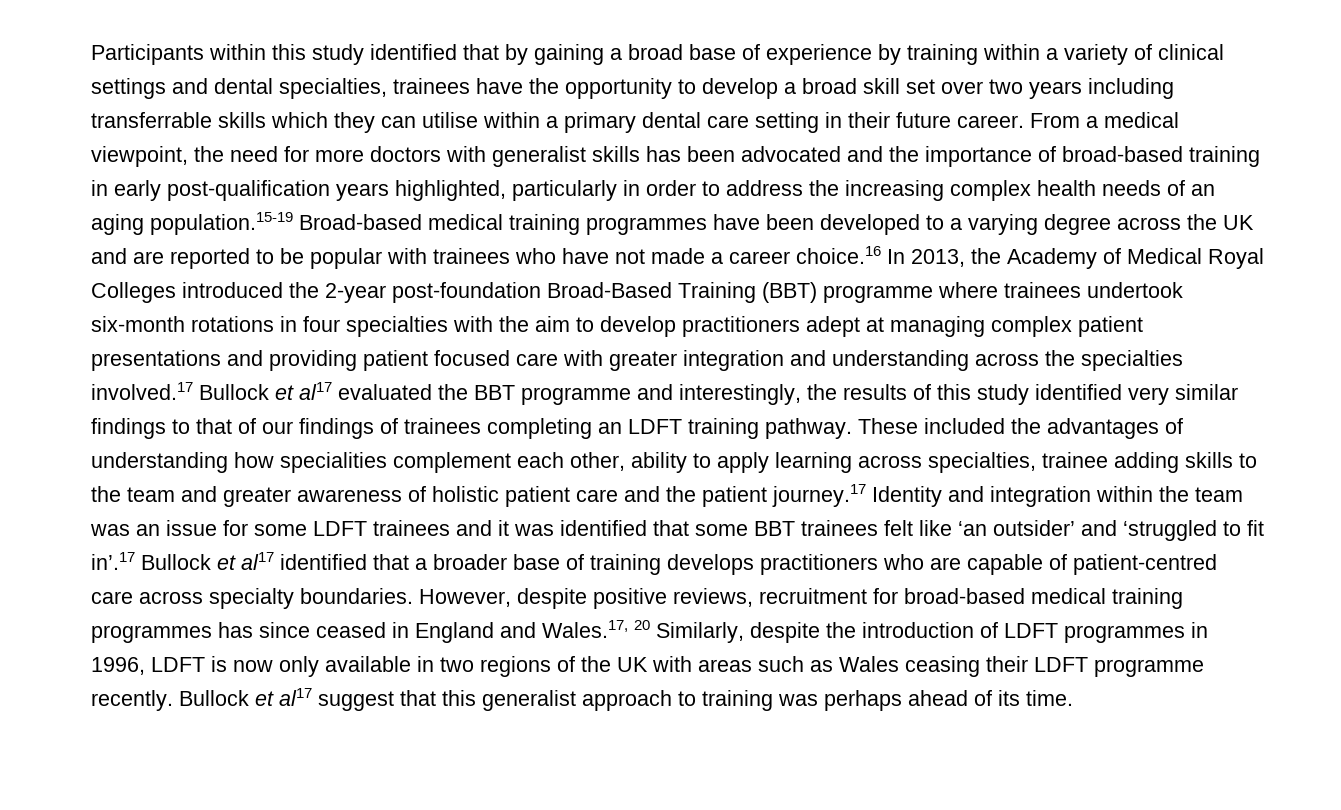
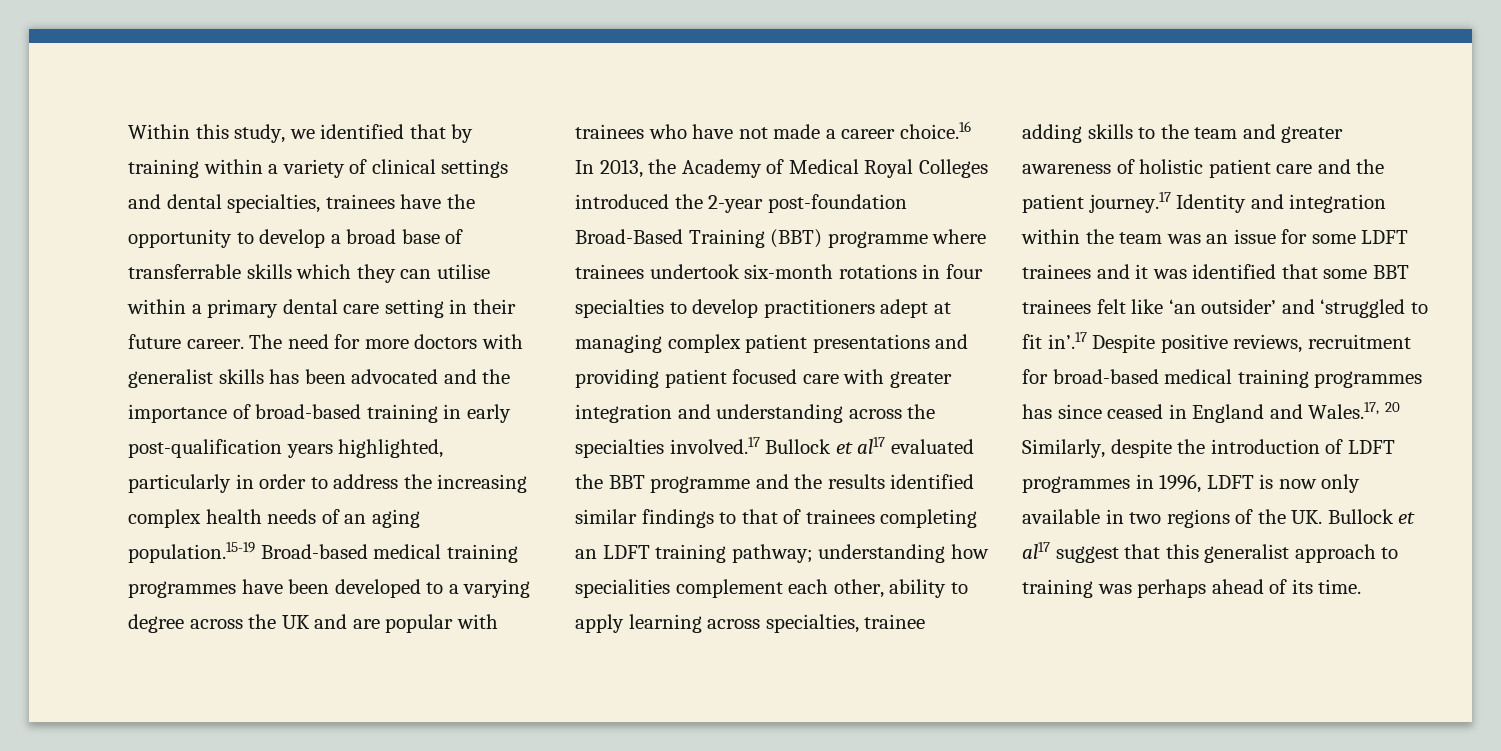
- Participants within this study identified that by gaining a broad base of experience by training within a variety of clinical settings and dental specialties, trainees have the opportunity to develop a broad skill set over two years including transferrable skills which they can utilise within a primary dental care setting in their future career.
+ Within this study, we identified that by training within a variety of clinical settings and dental specialties, trainees have the opportunity to develop a broad base of transferrable skills which they can utilise within a primary dental care setting in their future career.
- From a medical viewpoint, the need for more doctors with generalist skills has been advocated and the importance of broad-based training in early post-qualification years highlighted, particularly in order to address the increasing complex health needs of an aging population.15-19 Broad-based medical training programmes have been developed to a varying degree across the UK and are reported to be popular with trainees who have not made a career choice.16 In 2013, the Academy of Medical Royal Colleges introduced the 2-year post-foundation Broad-Based Training (BBT) programme where trainees undertook six-month rotations in four specialties with the aim to develop practitioners adept at managing complex patient presentations and providing patient focused care with greater integration and understanding across the specialties involved.17 Bullock et al17 evaluated the BBT programme and interestingly, the results of this study identified very similar findings to that of our findings of trainees completing an LDFT training pathway. These included the advantages of understanding how specialities complement each other, ability to apply learning across specialties, trainee adding skills to the team and greater awareness of holistic patient care and the patient journey.17 Identity and integration within the team was an issue for some LDFT trainees and it was identified that some BBT trainees felt like ‘an outsider’ and ‘struggled to fit in’.17 Bullock et al17 identified that a broader base of training develops practitioners who are capable of patient-centred care across specialty boundaries. However, despite positive reviews, recruitment for broad-based medical training programmes has since ceased in England and Wales.17, 20 Similarly, despite the introduction of LDFT programmes in 1996, LDFT is now only available in two regions of the UK with areas such as Wales ceasing their LDFT programme recently. Bullock et al17 suggest that this generalist approach to training was perhaps ahead of its time.
+ The need for more doctors with generalist skills has been advocated and the importance of broad-based training in early post-qualification years highlighted, particularly in order to address the increasing complex health needs of an aging population.15-19 Broad-based medical training programmes have been developed to a varying degree across the UK and are popular with trainees who have not made a career choice.16 In 2013, the Academy of Medical Royal Colleges introduced the 2-year post-foundation Broad-Based Training (BBT) programme where trainees undertook six-month rotations in four specialties to develop practitioners adept at managing complex patient presentations and providing patient focused care with greater integration and understanding across the specialties involved.17 Bullock et al17 evaluated the BBT programme and the results identified similar findings to that of trainees completing an LDFT training pathway; understanding how specialities complement each other, ability to apply learning across specialties, trainee adding skills to the team and greater awareness of holistic patient care and the patient journey.17 Identity and integration within the team was an issue for some LDFT trainees and it was identified that some BBT trainees felt like ‘an outsider’ and ‘struggled to fit in’.17 Despite positive reviews, recruitment for broad-based medical training programmes has since ceased in England and Wales.17, 20 Similarly, despite the introduction of LDFT programmes in 1996, LDFT is now only available in two regions of the UK. Bullock et al17 suggest that this generalist approach to training was perhaps ahead of its time.

